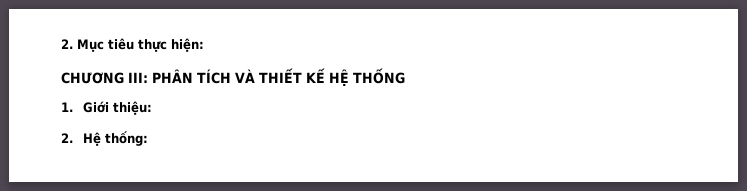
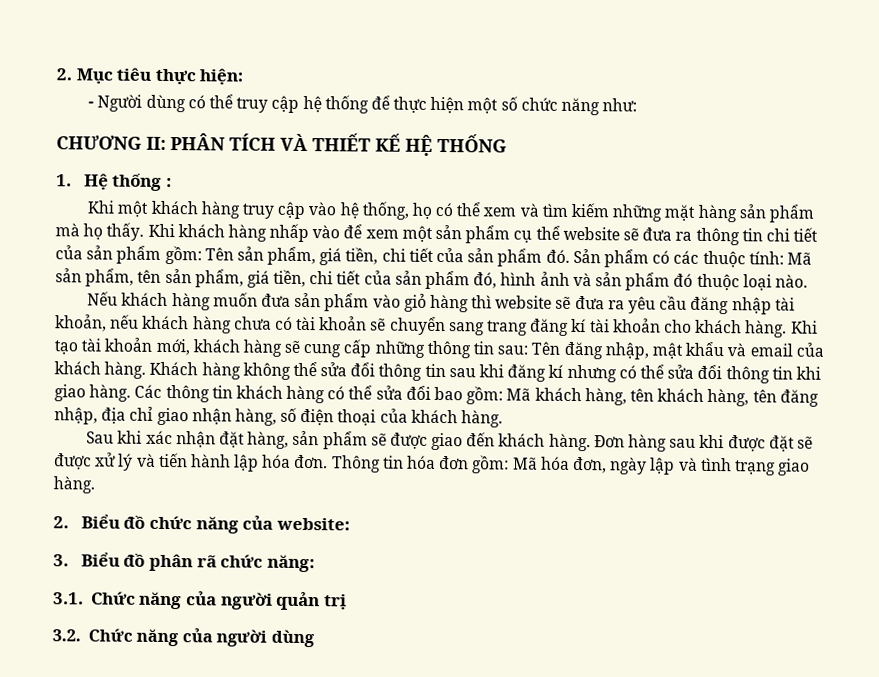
+ - Người dùng có thể truy cập hệ thống để thực hiện một số chức năng như:
- CHƯƠNG III: PHÂN TÍCH VÀ THIẾT KẾ HỆ THỐNG
+ CHƯƠNG II: PHÂN TÍCH VÀ THIẾT KẾ HỆ THỐNG
- 1. Giới thiệu:
- 2. Hệ thống:
+ 1. Hệ thống :
+ Khi một khách hàng truy cập vào hệ thống, họ có thể xem và tìm kiếm những mặt hàng sản phẩm mà họ thấy. Khi khách hàng nhấp vào để xem một sản phẩm cụ thể website sẽ đưa ra thông tin chi tiết của sản phẩm gồm: Tên sản phẩm, giá tiền, chi tiết của sản phẩm đó. Sản phẩm có các thuộc tính: Mã sản phẩm, tên sản phẩm, giá tiền, chi tiết của sản phẩm đó, hình ảnh và sản phẩm đó thuộc loại nào.
+ Nếu khách hàng muốn đưa sản phẩm vào giỏ hàng thì website sẽ đưa ra yêu cầu đăng nhập tài khoản, nếu khách hàng chưa có tài khoản sẽ chuyển sang trang đăng kí tài khoản cho khách hàng. Khi tạo tài khoản mới, khách hàng sẽ cung cấp những thông tin sau: Tên đăng nhập, mật khẩu và email của khách hàng. Khách hàng không thể sửa đổi thông tin sau khi đăng kí nhưng có thể sửa đổi thông tin khi giao hàng. Các thông tin khách hàng có thể sửa đổi bao gồm: Mã khách hàng, tên khách hàng, tên đăng nhập, địa chỉ giao nhận hàng, số điện thoại của khách hàng.
+ Sau khi xác nhận đặt hàng, sản phẩm sẽ được giao đến khách hàng. Đơn hàng sau khi được đặt sẽ được xử lý và tiến hành lập hóa đơn. Thông tin hóa đơn gồm: Mã hóa đơn, ngày lập và tình trạng giao hàng.
+ 2. Biểu đồ chức năng của website:
+ 3. Biểu đồ phân rã chức năng:
+ 3.1. Chức năng của người quản trị
+ 3.2. Chức năng của người dùng

